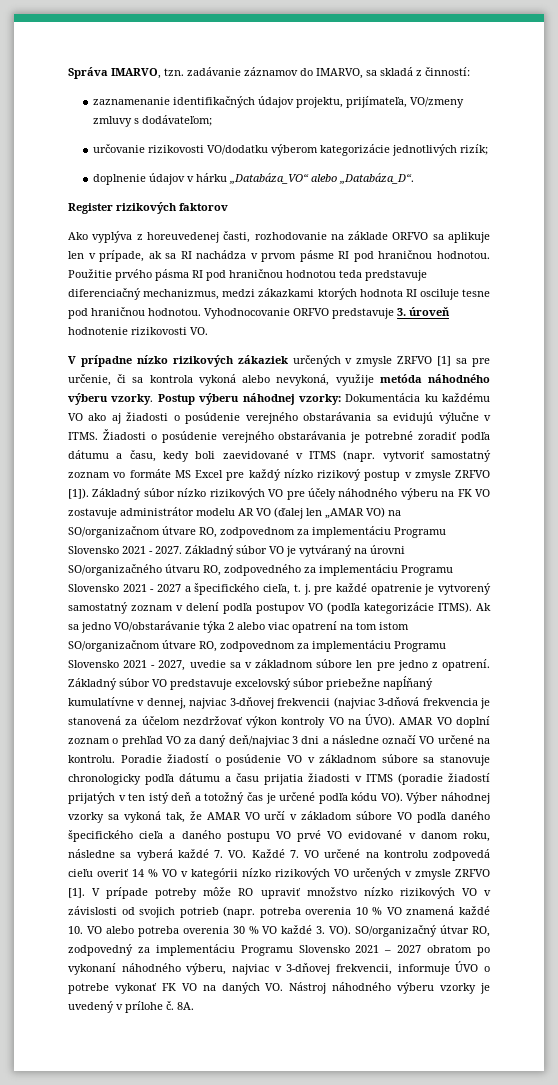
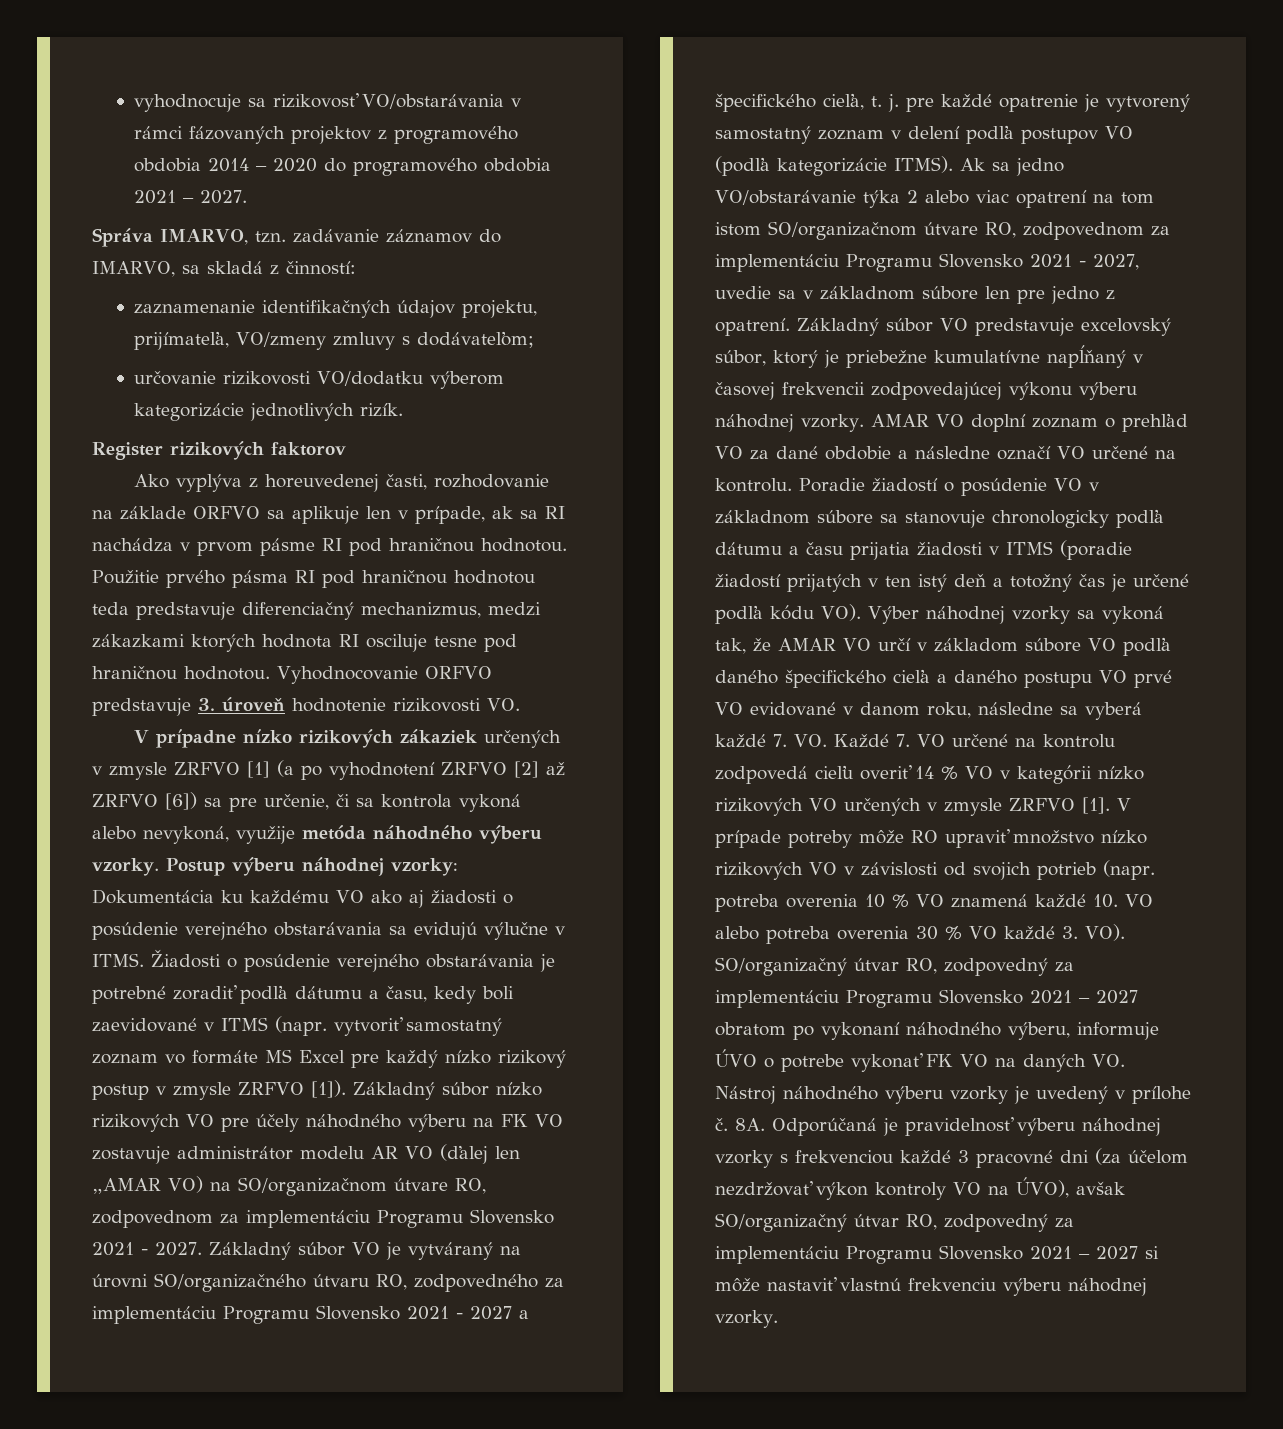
+ vyhodnocuje sa rizikovosť VO/obstarávania v rámci fázovaných projektov z programového obdobia 2014 – 2020 do programového obdobia 2021 – 2027.
- určovanie rizikovosti VO/dodatku výberom kategorizácie jednotlivých rizík;
- doplnenie údajov v hárku „Databáza_VO“ alebo „Databáza_D“.
+ určovanie rizikovosti VO/dodatku výberom kategorizácie jednotlivých rizík.
- V prípadne nízko rizikových zákaziek určených v zmysle ZRFVO [1] sa pre určenie, či sa kontrola vykoná alebo nevykoná, využije metóda náhodného výberu vzorky.
+ V prípadne nízko rizikových zákaziek určených v zmysle ZRFVO [1] (a po vyhodnotení ZRFVO [2] až ZRFVO [6]) sa pre určenie, či sa kontrola vykoná alebo nevykoná, využije metóda náhodného výberu vzorky.
- Základný súbor VO predstavuje excelovský súbor priebežne napĺňaný kumulatívne v dennej, najviac 3-dňovej frekvencii (najviac 3-dňová frekvencia je stanovená za účelom nezdržovať výkon kontroly VO na ÚVO).
+ Základný súbor VO predstavuje excelovský súbor, ktorý je priebežne kumulatívne napĺňaný v časovej frekvencii zodpovedajúcej výkonu výberu náhodnej vzorky.
- AMAR VO doplní zoznam o prehľad VO za daný deň/najviac 3 dni a následne označí VO určené na kontrolu.
+ AMAR VO doplní zoznam o prehľad VO za dané obdobie a následne označí VO určené na kontrolu.
- V prípade potreby môže RO upraviť množstvo nízko rizikových VO v závislosti od svojich potrieb (napr. potreba overenia 10 % VO znamená každé 10. VO alebo potreba overenia 30 % VO každé 3. VO). SO/organizačný útvar RO, zodpovedný za implementáciu Programu Slovensko 2021 – 2027 obratom po vykonaní náhodného výberu, najviac v 3-dňovej frekvencii, informuje ÚVO o potrebe vykonať FK VO na daných VO. Nástroj náhodného výberu vzorky je uvedený v prílohe č.
+ V prípade potreby môže RO upraviť množstvo nízko rizikových VO v závislosti od svojich potrieb (napr. potreba overenia 10 % VO znamená každé 10. VO alebo potreba overenia 30 % VO každé 3. VO). SO/organizačný útvar RO, zodpovedný za implementáciu Programu Slovensko 2021 – 2027 obratom po vykonaní náhodného výberu, informuje ÚVO o potrebe vykonať FK VO na daných VO. Nástroj náhodného výberu vzorky je uvedený v prílohe č.
+ Odporúčaná je pravidelnosť výberu náhodnej vzorky s frekvenciou každé 3 pracovné dni (za účelom nezdržovať výkon kontroly VO na ÚVO), avšak SO/organizačný útvar RO, zodpovedný za implementáciu Programu Slovensko 2021 – 2027 si môže nastaviť vlastnú frekvenciu výberu náhodnej vzorky.

